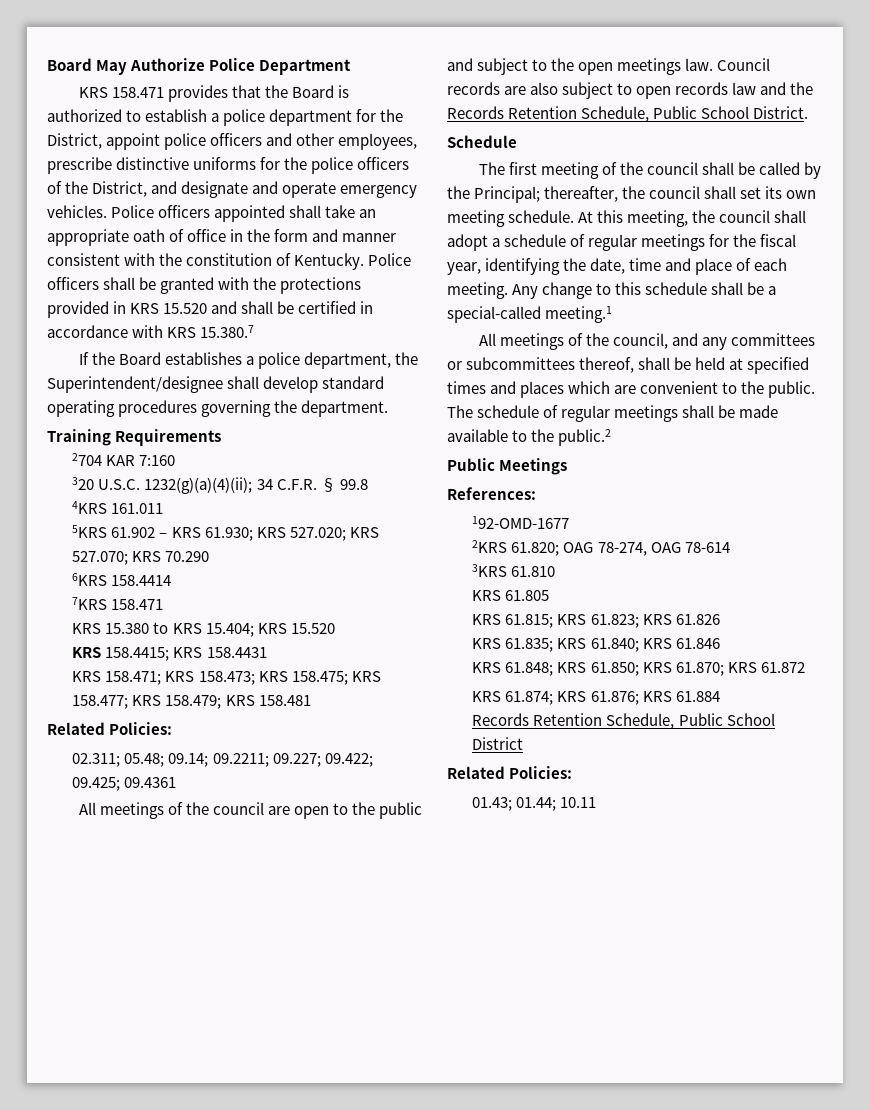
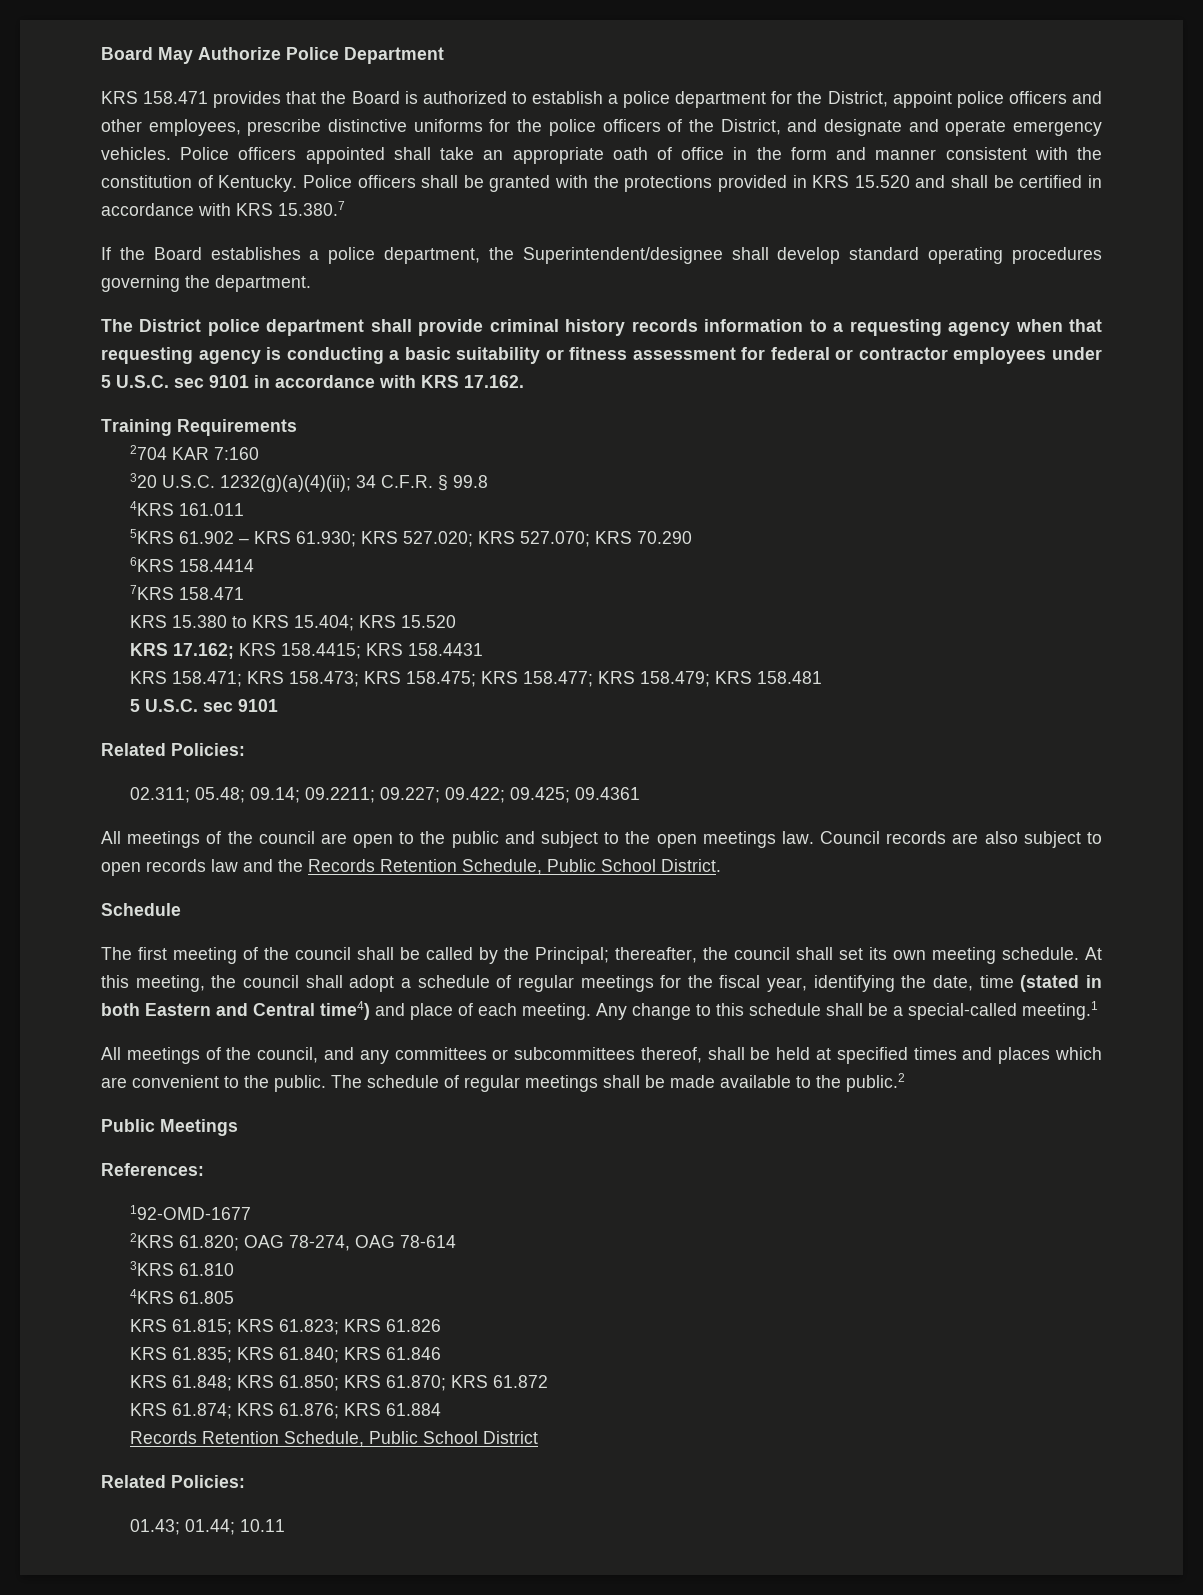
+ The District police department shall provide criminal history records information to a requesting agency when that requesting agency is conducting a basic suitability or fitness assessment for federal or contractor employees under 5 U.S.C. sec 9101 in accordance with KRS 17.162.
- KRS 158.4415; KRS 158.4431
+ KRS 17.162; KRS 158.4415; KRS 158.4431
  KRS 158.471; KRS 158.473; KRS 158.475; KRS 158.477; KRS 158.479; KRS 158.481
+ 5 U.S.C. sec 9101
- At this meeting, the council shall adopt a schedule of regular meetings for the fiscal year, identifying the date, time and place of each meeting.
+ At this meeting, the council shall adopt a schedule of regular meetings for the fiscal year, identifying the date, time (stated in both Eastern and Central time4) and place of each meeting.
- KRS 61.805
+ 4KRS 61.805

